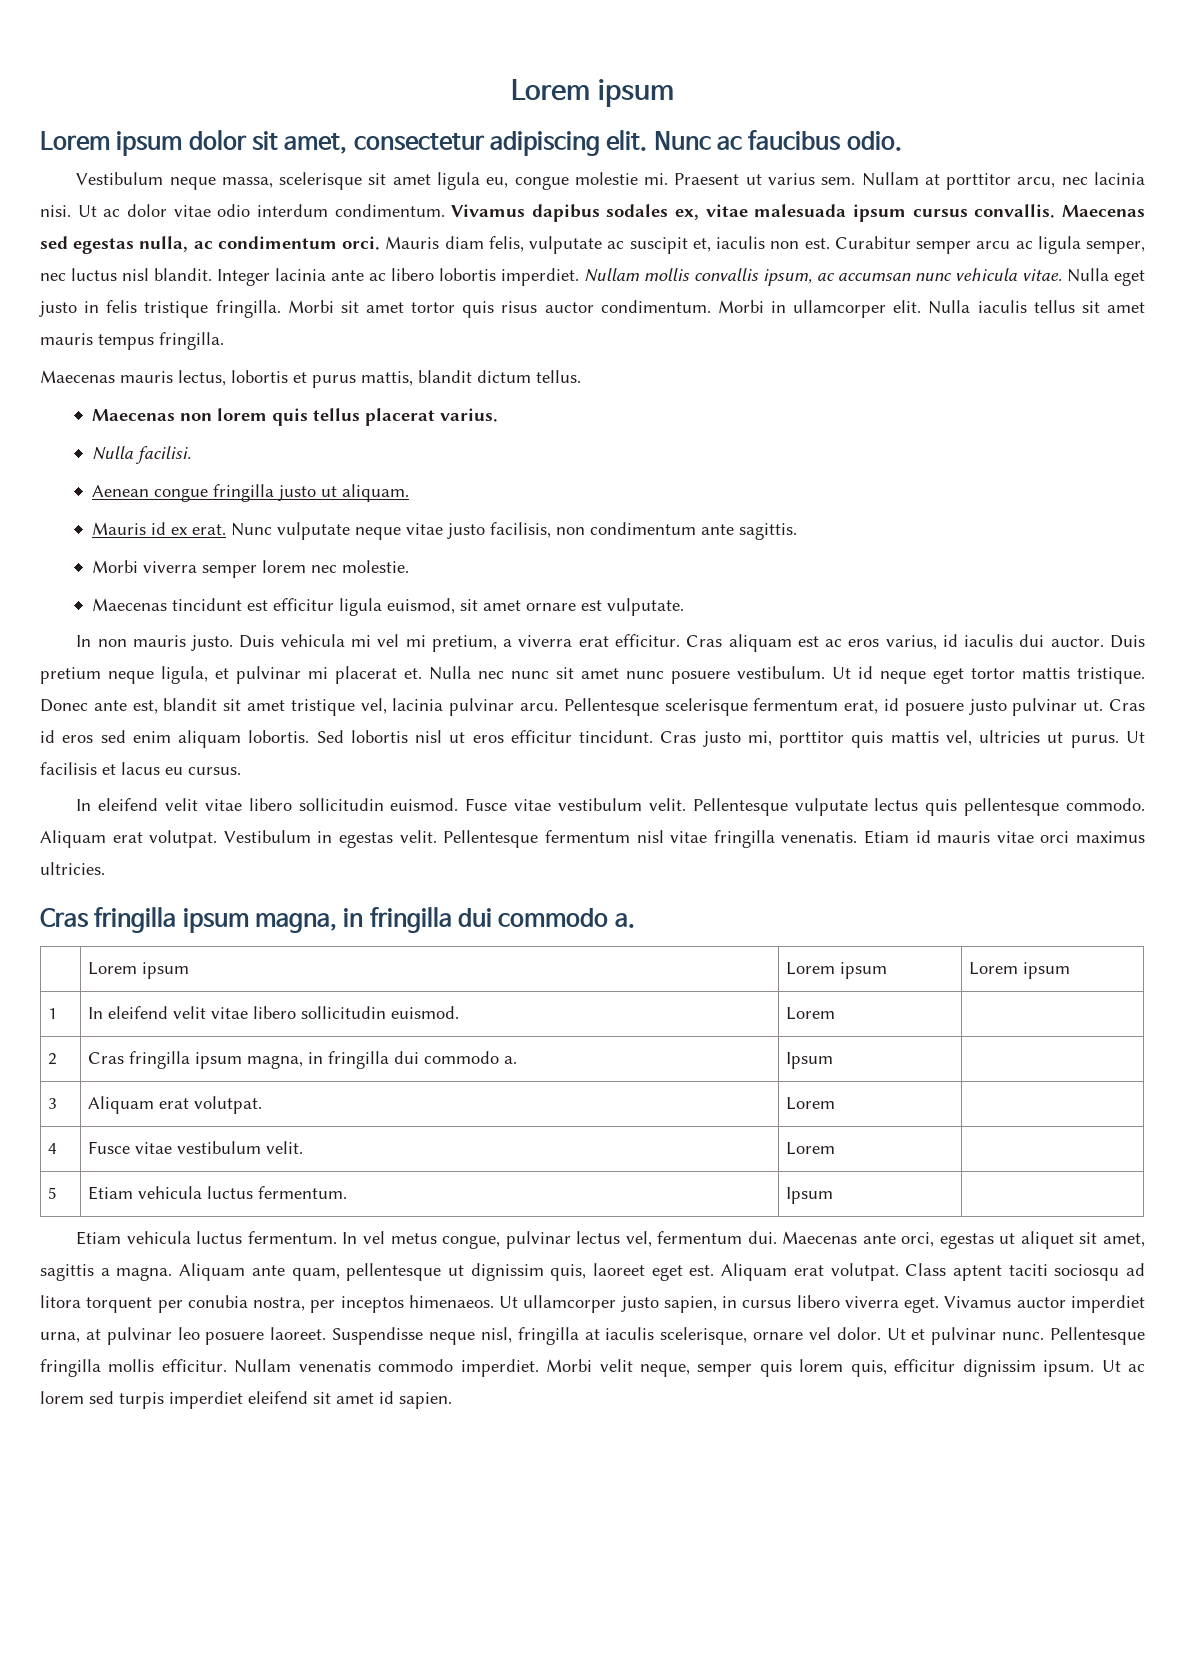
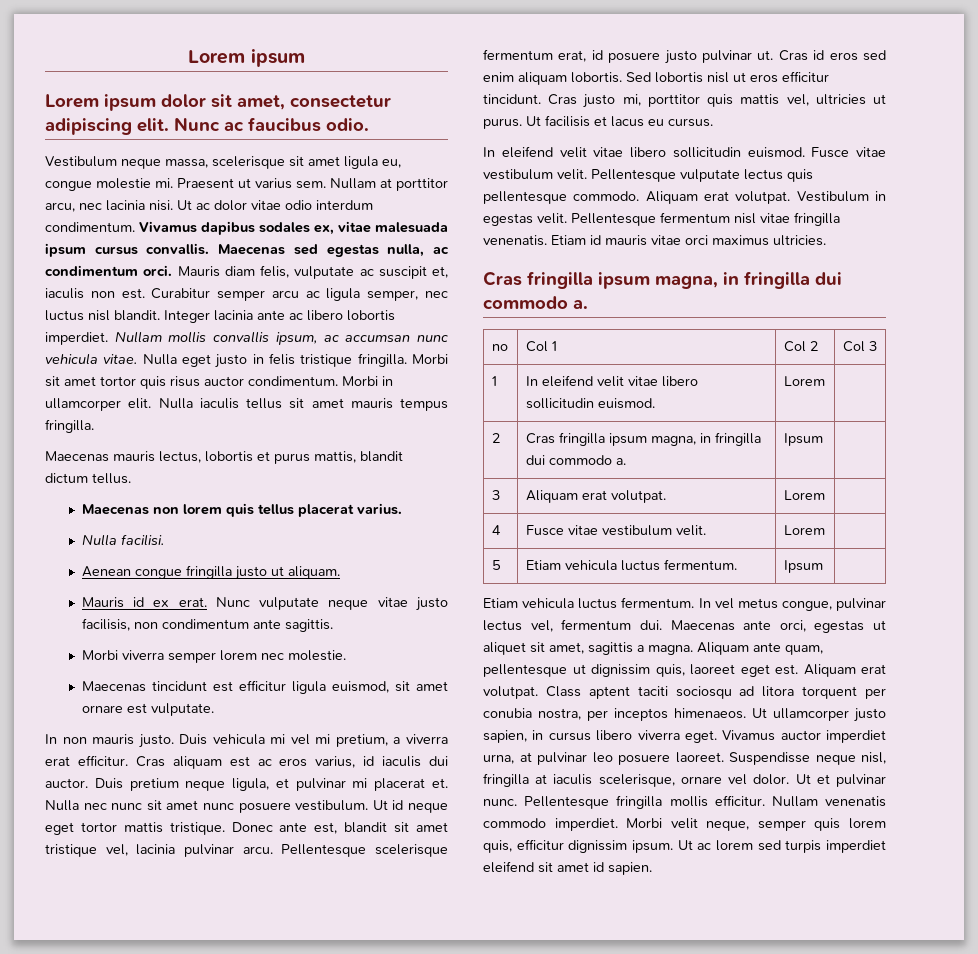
- | Lorem ipsum | Lorem ipsum | Lorem ipsum
+ no | Col 1 | Col 2 | Col 3

